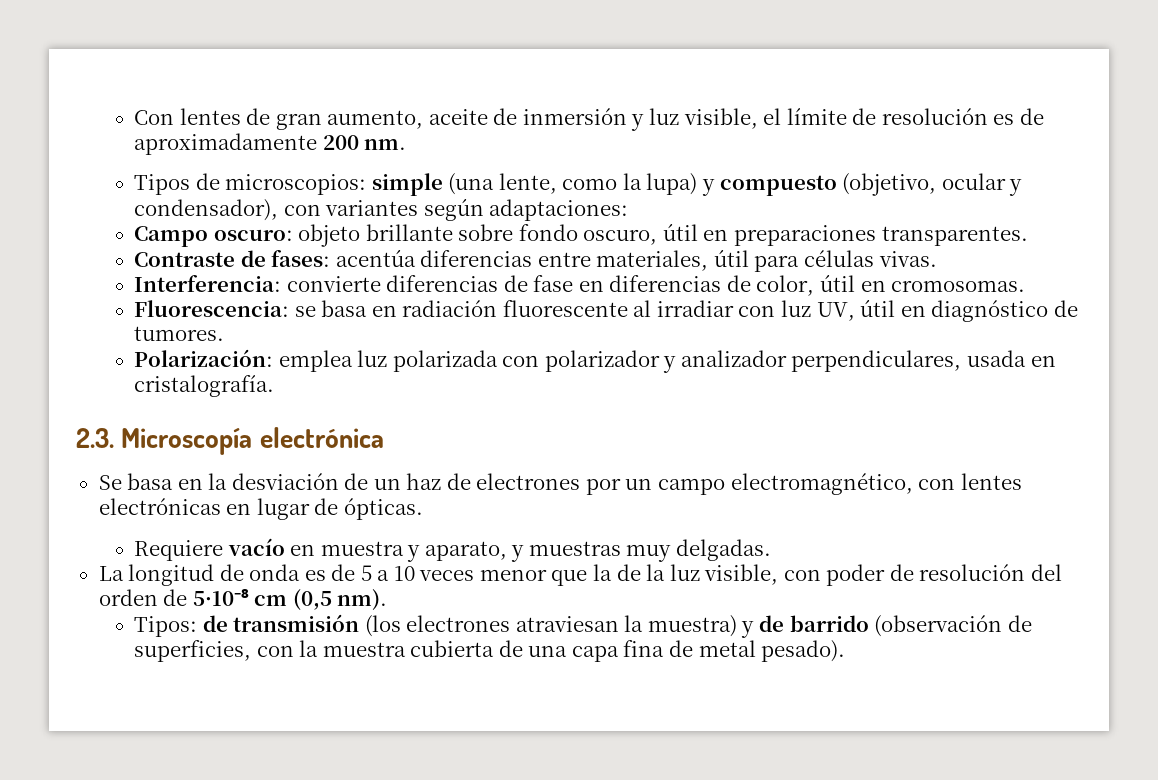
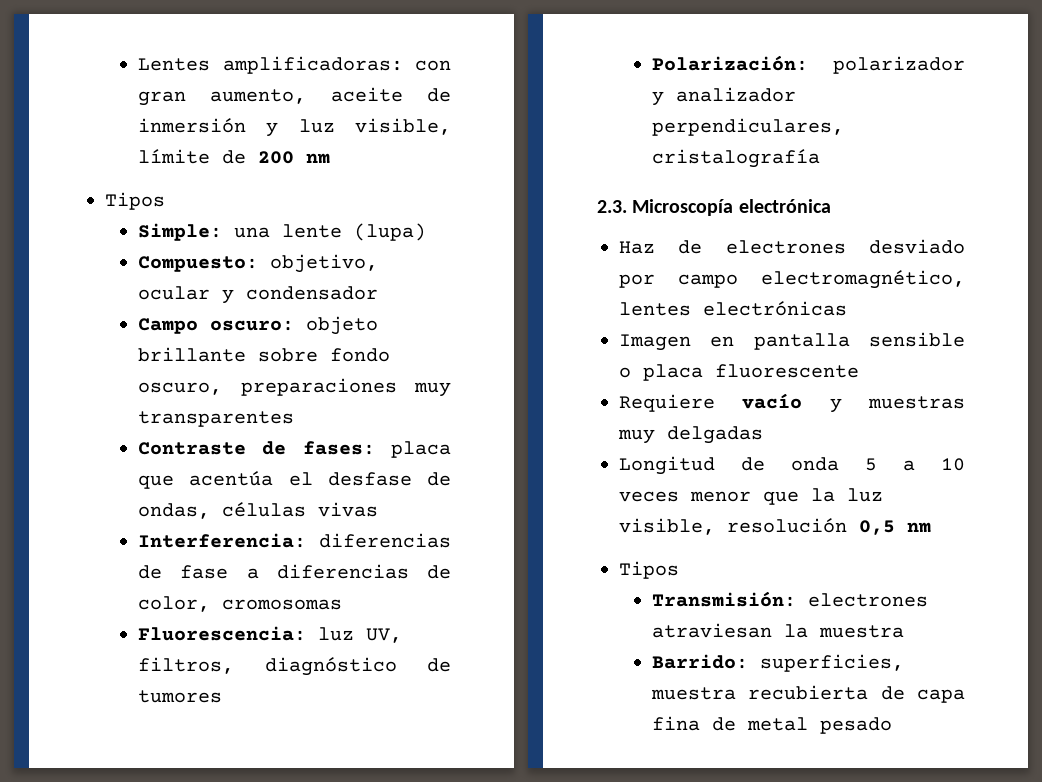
- Con lentes de gran aumento, aceite de inmersión y luz visible, el límite de resolución es de aproximadamente 200 nm.
- Tipos de microscopios: simple (una lente, como la lupa) y compuesto (objetivo, ocular y condensador), con variantes según adaptaciones:
+ Lentes amplificadoras: con gran aumento, aceite de inmersión y luz visible, límite de 200 nm
+ Tipos
+ Simple: una lente (lupa)
+ Compuesto: objetivo, ocular y condensador
- Campo oscuro: objeto brillante sobre fondo oscuro, útil en preparaciones transparentes.
+ Campo oscuro: objeto brillante sobre fondo oscuro, preparaciones muy transparentes
- Contraste de fases: acentúa diferencias entre materiales, útil para células vivas.
+ Contraste de fases: placa que acentúa el desfase de ondas, células vivas
- Interferencia: convierte diferencias de fase en diferencias de color, útil en cromosomas.
- Fluorescencia: se basa en radiación fluorescente al irradiar con luz UV, útil en diagnóstico de tumores.
+ Interferencia: diferencias de fase a diferencias de color, cromosomas
+ Fluorescencia: luz UV, filtros, diagnóstico de tumores
- Polarización: emplea luz polarizada con polarizador y analizador perpendiculares, usada en cristalografía.
+ Polarización: polarizador y analizador perpendiculares, cristalografía
- Se basa en la desviación de un haz de electrones por un campo electromagnético, con lentes electrónicas en lugar de ópticas.
- Requiere vacío en muestra y aparato, y muestras muy delgadas.
- La longitud de onda es de 5 a 10 veces menor que la de la luz visible, con poder de resolución del orden de 5·10⁻⁸ cm (0,5 nm).
- Tipos: de transmisión (los electrones atraviesan la muestra) y de barrido (observación de superficies, con la muestra cubierta de una capa fina de metal pesado).
+ Haz de electrones desviado por campo electromagnético, lentes electrónicas
+ Imagen en pantalla sensible o placa fluorescente
+ Requiere vacío y muestras muy delgadas
+ Longitud de onda 5 a 10 veces menor que la luz visible, resolución 0,5 nm
+ Tipos
+ Transmisión: electrones atraviesan la muestra
+ Barrido: superficies, muestra recubierta de capa fina de metal pesado

